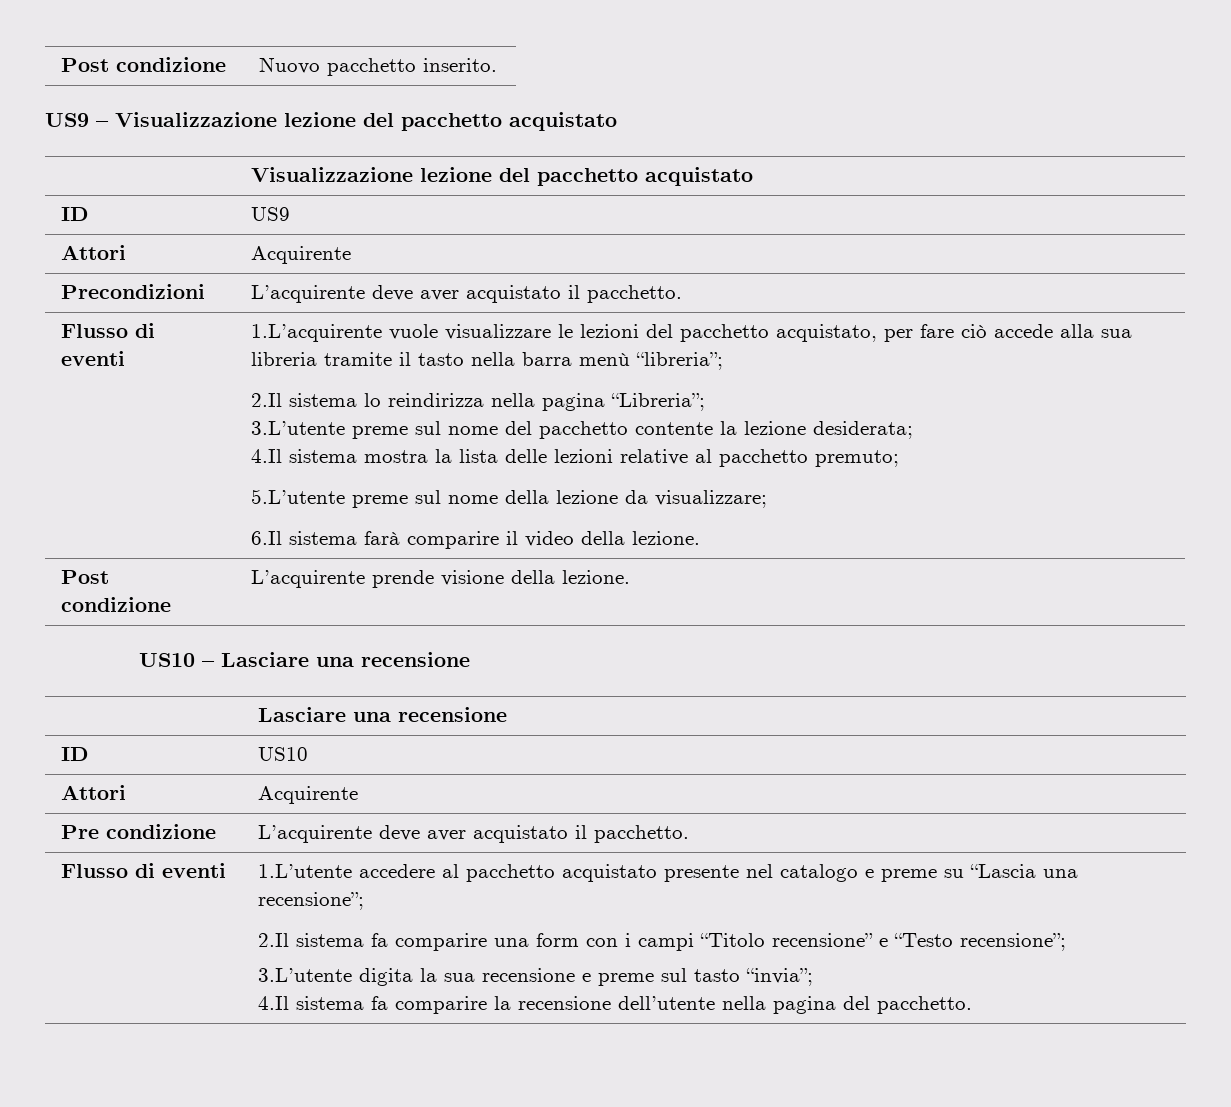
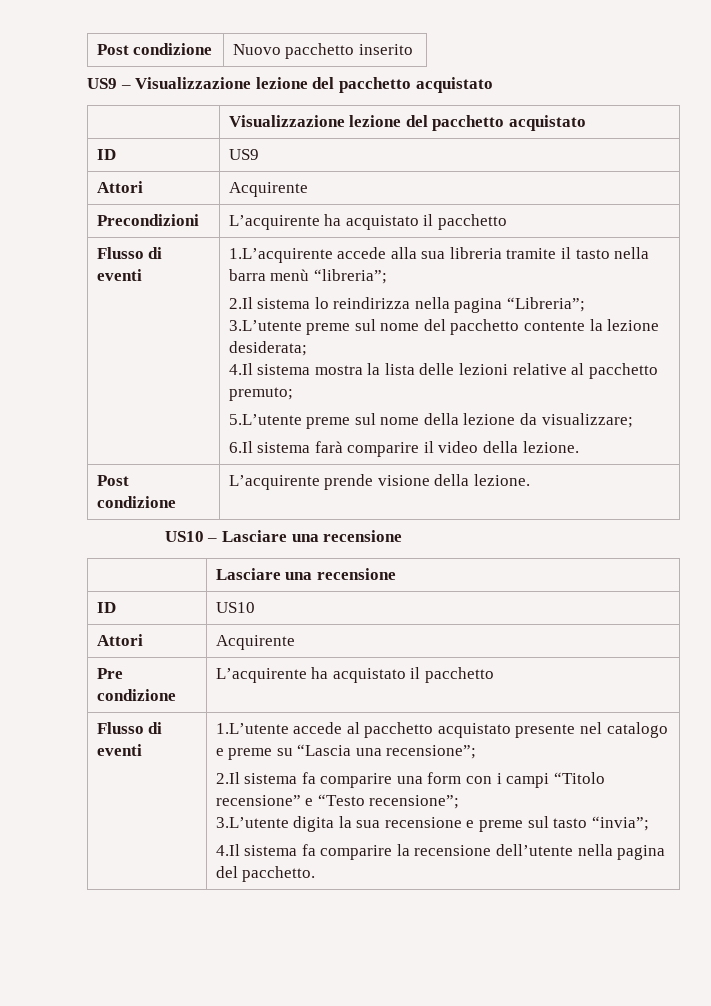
- Post condizione | Nuovo pacchetto inserito.
+ Post condizione | Nuovo pacchetto inserito
- Precondizioni | L’acquirente deve aver acquistato il pacchetto.
+ Precondizioni | L’acquirente ha acquistato il pacchetto
- 1.L’acquirente vuole visualizzare le lezioni del pacchetto acquistato, per fare ciò accede alla sua libreria tramite il tasto nella barra menù “libreria”;
+ 1.L’acquirente accede alla sua libreria tramite il tasto nella barra menù “libreria”;
- Pre condizione | L’acquirente deve aver acquistato il pacchetto.
+ Pre condizione | L’acquirente ha acquistato il pacchetto
- 1.L’utente accedere al pacchetto acquistato presente nel catalogo e preme su “Lascia una recensione”;
+ 1.L’utente accede al pacchetto acquistato presente nel catalogo e preme su “Lascia una recensione”;

